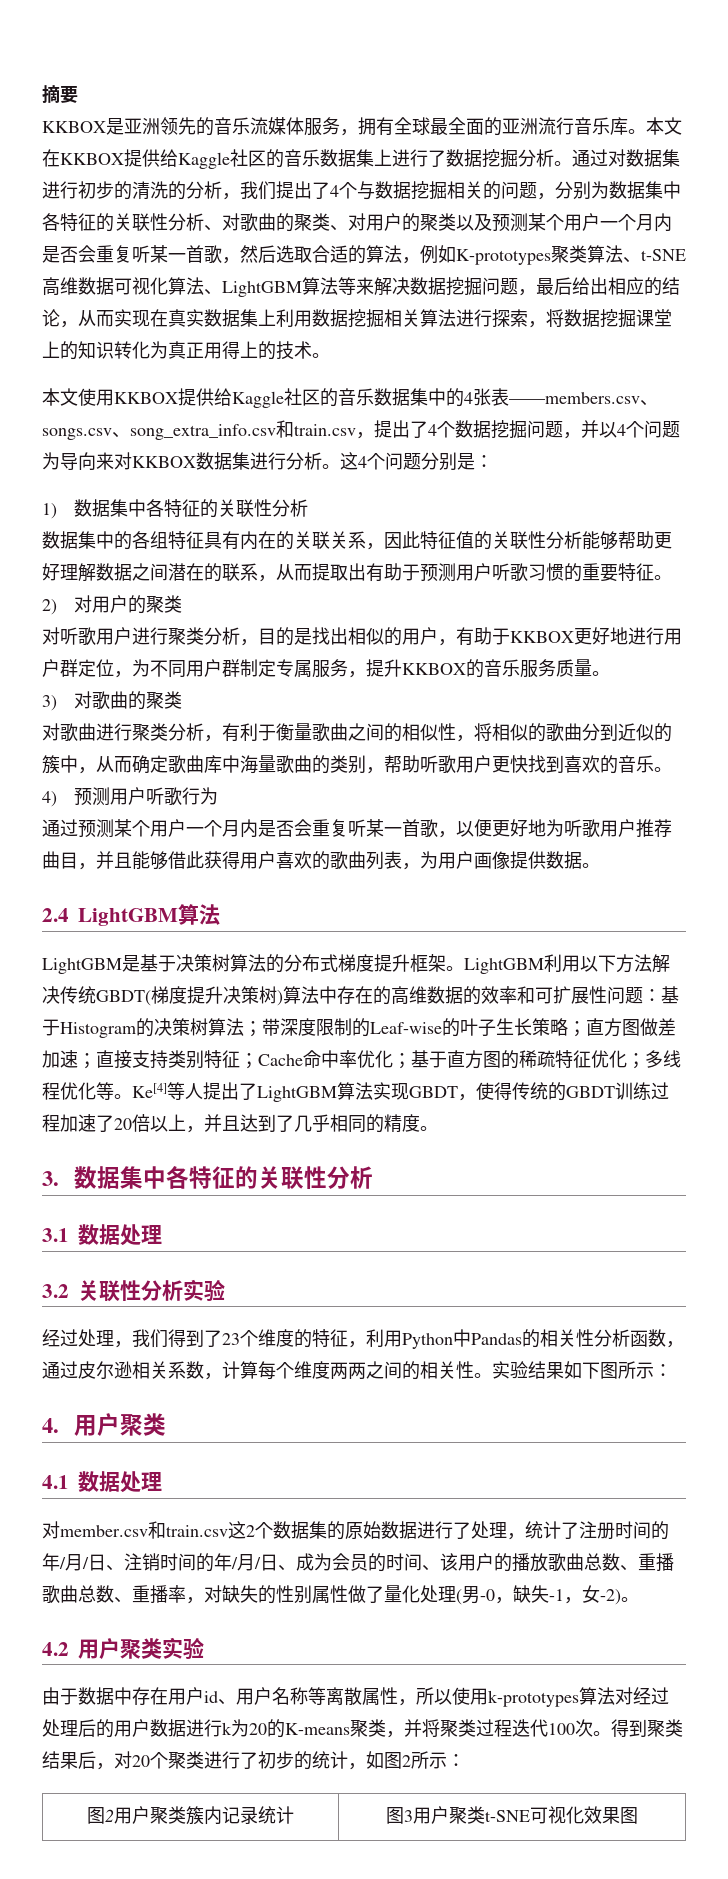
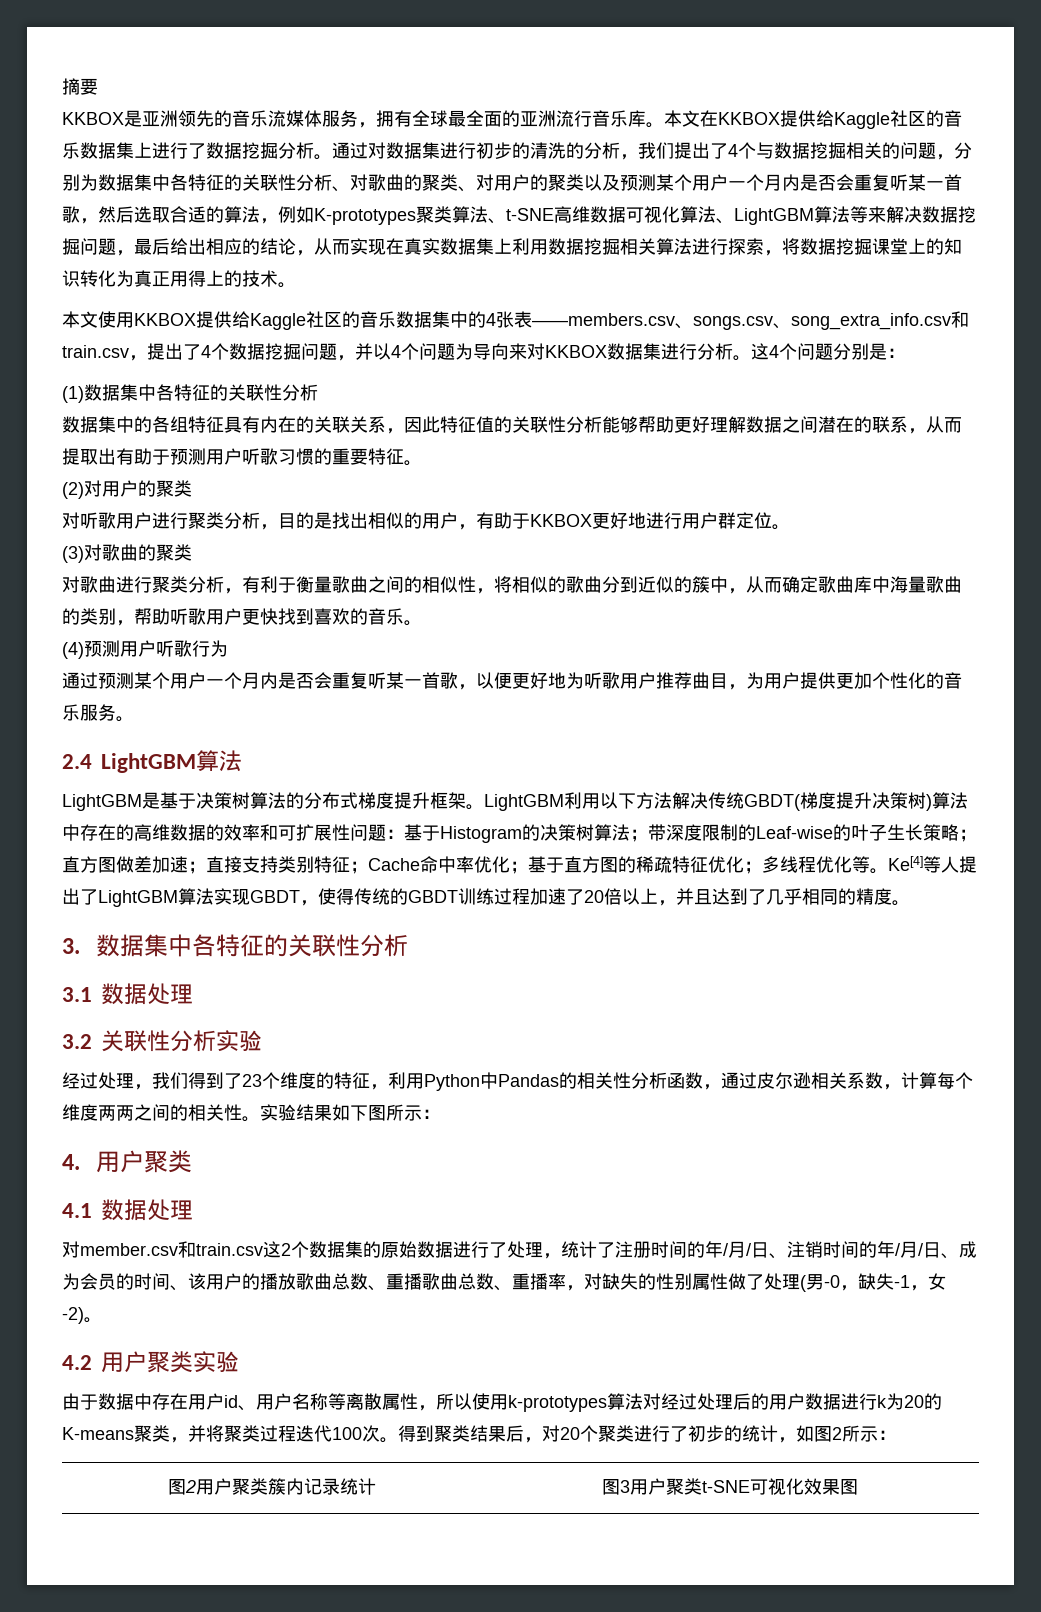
- 1)数据集中各特征的关联性分析
+ (1)数据集中各特征的关联性分析
- 2)对用户的聚类
+ (2)对用户的聚类
- 对听歌用户进行聚类分析，目的是找出相似的用户，有助于KKBOX更好地进行用户群定位，为不同用户群制定专属服务，提升KKBOX的音乐服务质量。
- 3)对歌曲的聚类
+ 对听歌用户进行聚类分析，目的是找出相似的用户，有助于KKBOX更好地进行用户群定位。
+ (3)对歌曲的聚类
- 4)预测用户听歌行为
+ (4)预测用户听歌行为
- 通过预测某个用户一个月内是否会重复听某一首歌，以便更好地为听歌用户推荐曲目，并且能够借此获得用户喜欢的歌曲列表，为用户画像提供数据。
+ 通过预测某个用户一个月内是否会重复听某一首歌，以便更好地为听歌用户推荐曲目，为用户提供更加个性化的音乐服务。
- 对member.csv和train.csv这2个数据集的原始数据进行了处理，统计了注册时间的年/月/日、注销时间的年/月/日、成为会员的时间、该用户的播放歌曲总数、重播歌曲总数、重播率，对缺失的性别属性做了量化处理(男-0，缺失-1，女-2)。
+ 对member.csv和train.csv这2个数据集的原始数据进行了处理，统计了注册时间的年/月/日、注销时间的年/月/日、成为会员的时间、该用户的播放歌曲总数、重播歌曲总数、重播率，对缺失的性别属性做了处理(男-0，缺失-1，女-2)。

